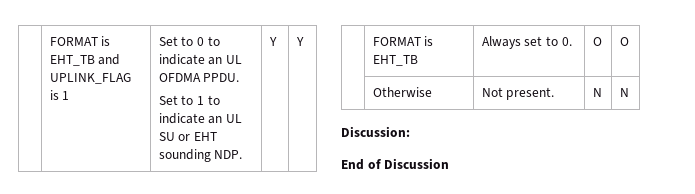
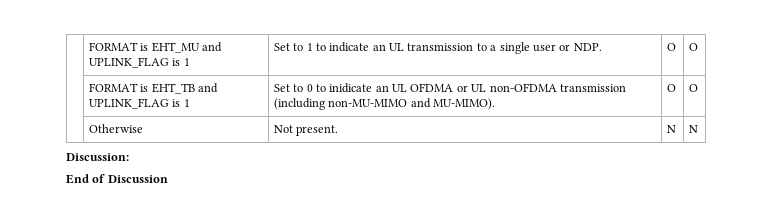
+ | FORMAT is EHT_MU and UPLINK_FLAG is 1 | Set to 1 to indicate an UL transmission to a single user or NDP. | O | O
- | FORMAT is EHT_TB and UPLINK_FLAG is 1 | Set to 0 to indicate an UL OFDMA PPDU.
- Set to 1 to indicate an UL SU or EHT sounding NDP. | Y | Y
- | FORMAT is EHT_TB | Always set to 0. | O | O
+ | FORMAT is EHT_TB and UPLINK_FLAG is 1 | Set to 0 to inidicate an UL OFDMA or UL non-OFDMA transmission (including non-MU-MIMO and MU-MIMO). | O | O

